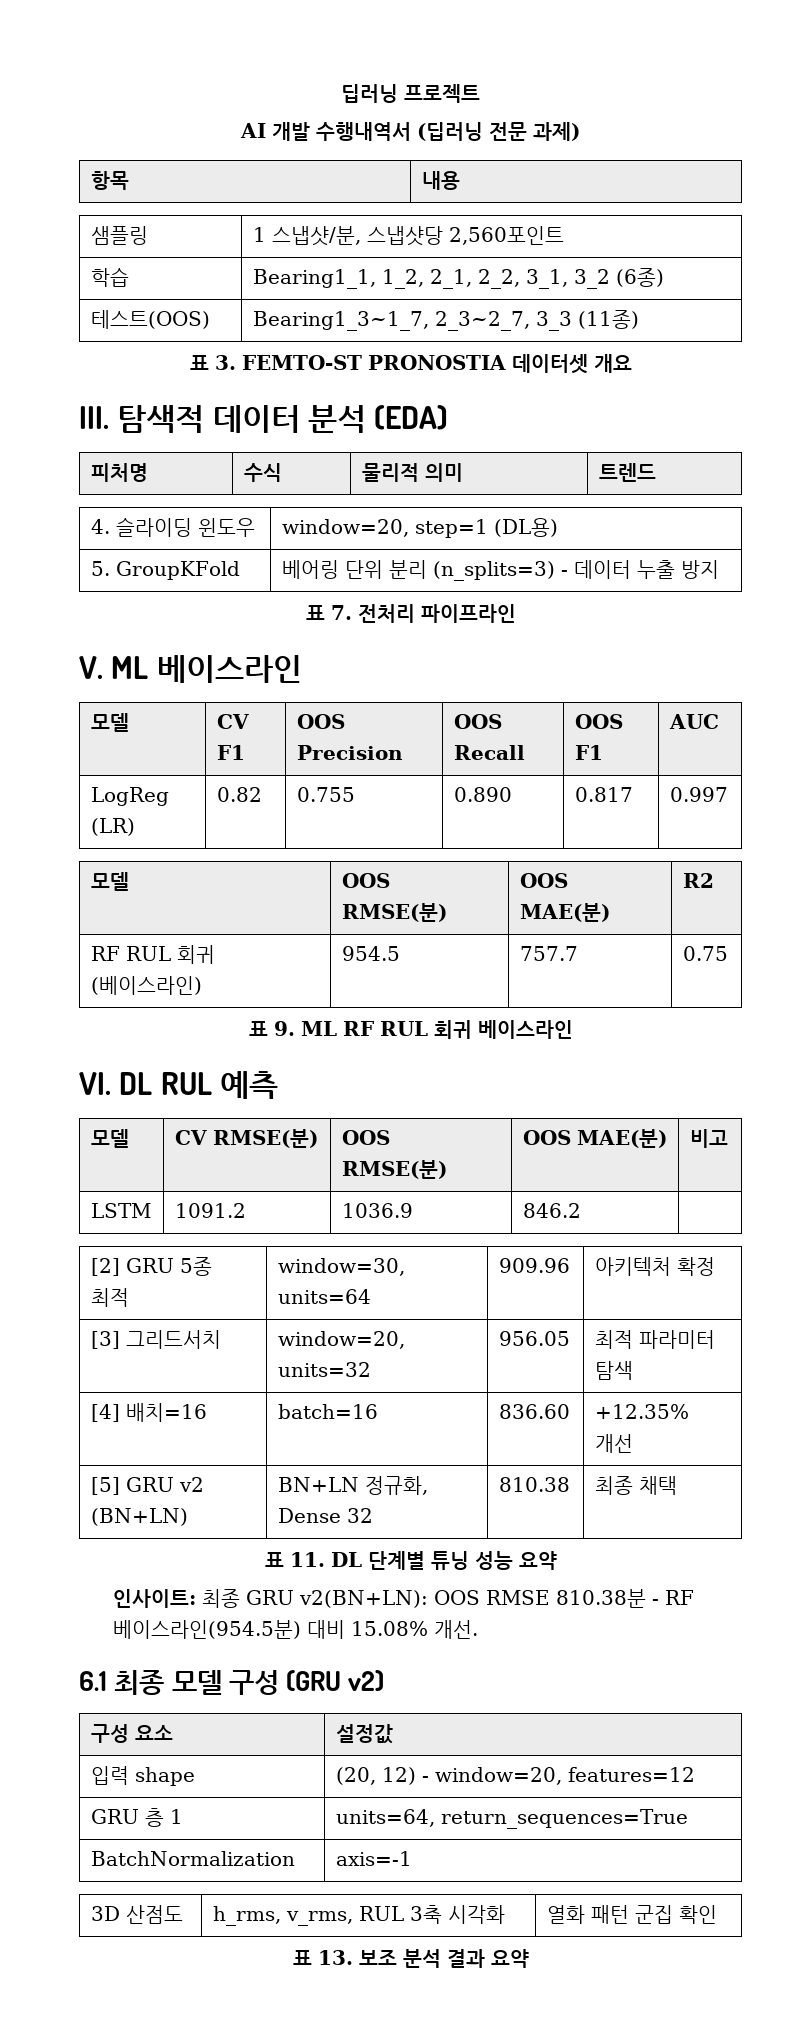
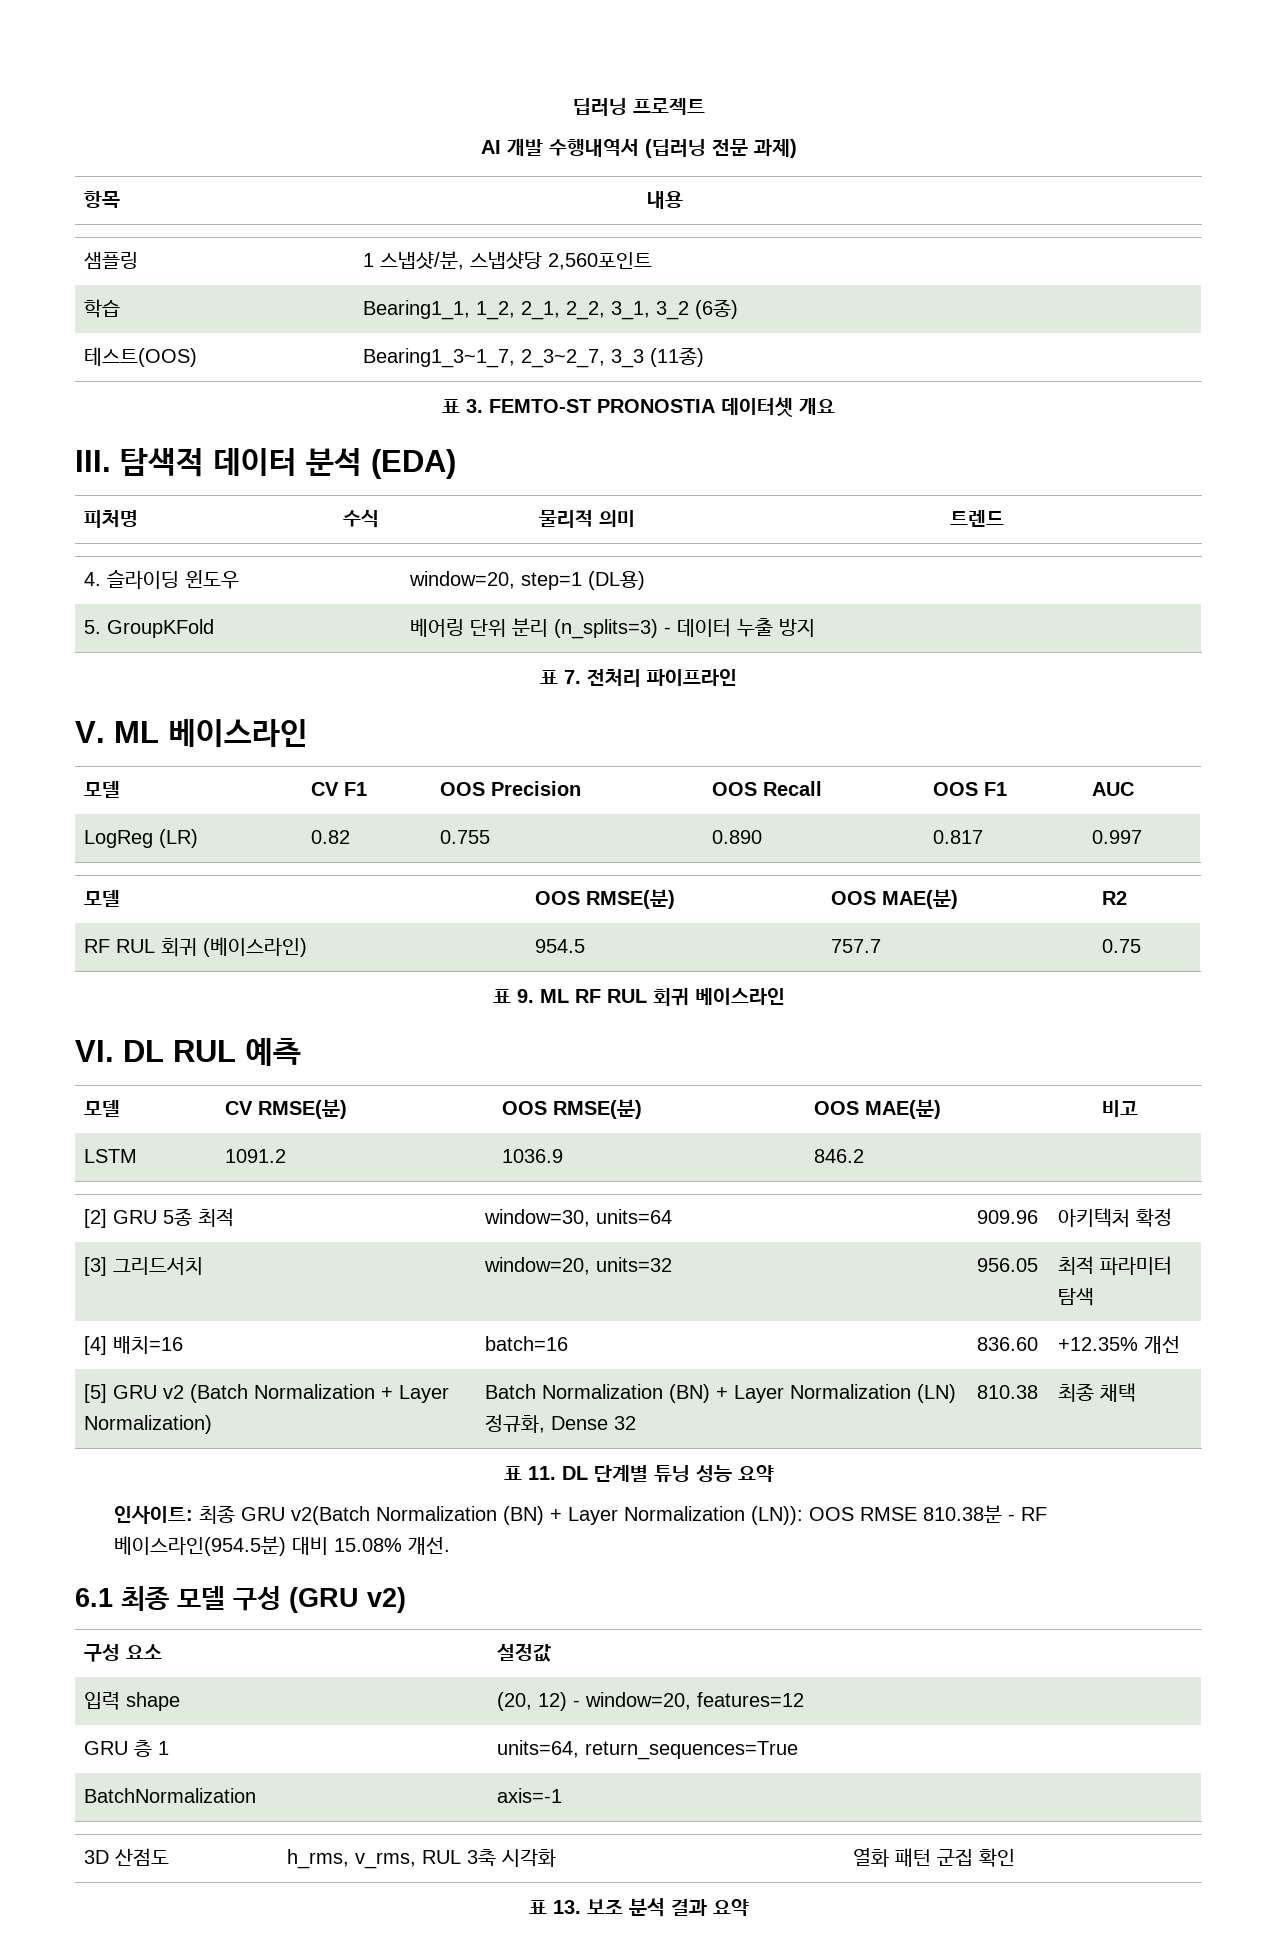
- [5] GRU v2 (BN+LN) | BN+LN 정규화, Dense 32 | 810.38 | 최종 채택
+ [5] GRU v2 (Batch Normalization + Layer Normalization) | Batch Normalization (BN) + Layer Normalization (LN) 정규화, Dense 32 | 810.38 | 최종 채택
- 인사이트: 최종 GRU v2(BN+LN): OOS RMSE 810.38분 - RF 베이스라인(954.5분) 대비 15.08% 개선.
+ 인사이트: 최종 GRU v2(Batch Normalization (BN) + Layer Normalization (LN)): OOS RMSE 810.38분 - RF 베이스라인(954.5분) 대비 15.08% 개선.

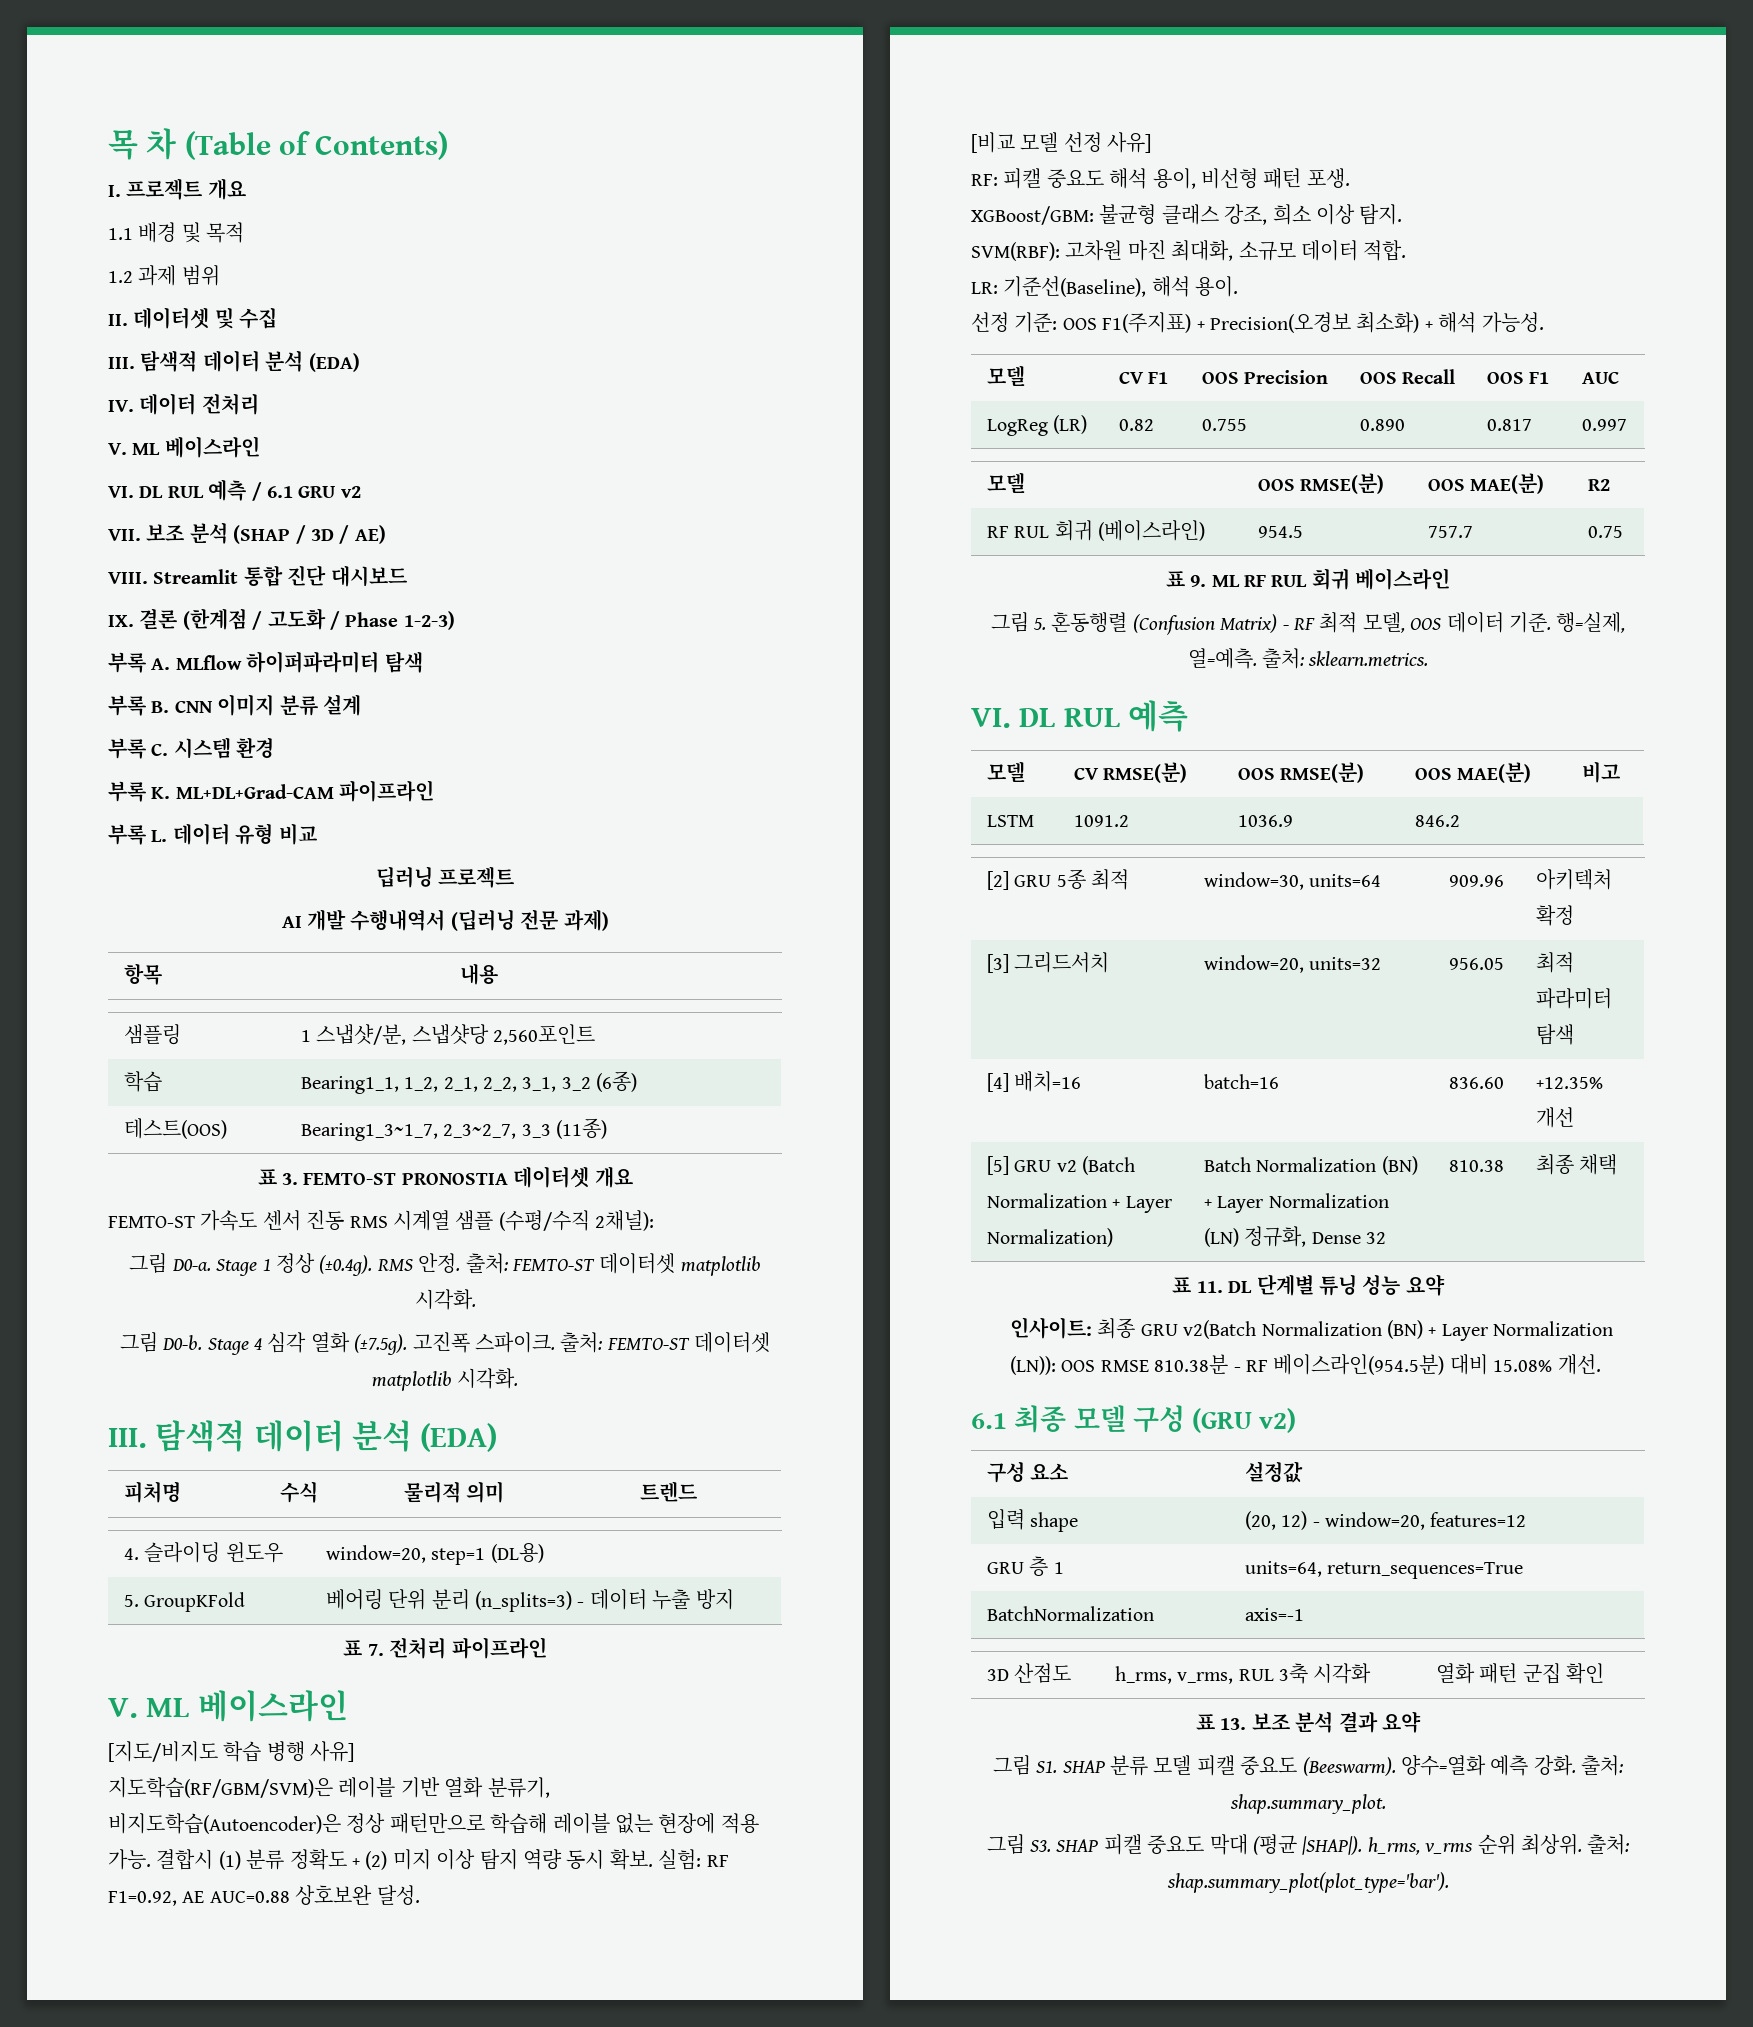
+ 목 차 (Table of Contents)
+ I. 프로젝트 개요
+ 1.1 배경 및 목적
+ 1.2 과제 범위
+ II. 데이터셋 및 수집
+ III. 탐색적 데이터 분석 (EDA)
+ IV. 데이터 전처리
+ V. ML 베이스라인
+ VI. DL RUL 예측 / 6.1 GRU v2
+ VII. 보조 분석 (SHAP / 3D / AE)
+ VIII. Streamlit 통합 진단 대시보드
+ IX. 결론 (한계점 / 고도화 / Phase 1-2-3)
+ 부록 A. MLflow 하이퍼파라미터 탐색
+ 부록 B. CNN 이미지 분류 설계
+ 부록 C. 시스템 환경
+ 부록 K. ML+DL+Grad-CAM 파이프라인
+ 부록 L. 데이터 유형 비교
+ FEMTO-ST 가속도 센서 진동 RMS 시계열 샘플 (수평/수직 2채널):
+ 그림 D0-a. Stage 1 정상 (±0.4g). RMS 안정. 출처: FEMTO-ST 데이터셋 matplotlib 시각화.
+ 그림 D0-b. Stage 4 심각 열화 (±7.5g). 고진폭 스파이크. 출처: FEMTO-ST 데이터셋 matplotlib 시각화.
+ [지도/비지도 학습 병행 사유]
+ 지도학습(RF/GBM/SVM)은 레이블 기반 열화 분류기, 비지도학습(Autoencoder)은 정상 패턴만으로 학습해 레이블 없는 현장에 적용 가능. 결합시 (1) 분류 정확도 + (2) 미지 이상 탐지 역량 동시 확보. 실험: RF F1=0.92, AE AUC=0.88 상호보완 달성.
+ [비교 모델 선정 사유]
+ RF: 피캘 중요도 해석 용이, 비선형 패턴 포생.
+ XGBoost/GBM: 불균형 클래스 강조, 희소 이상 탐지.
+ SVM(RBF): 고차원 마진 최대화, 소규모 데이터 적합.
+ LR: 기준선(Baseline), 해석 용이.
+ 선정 기준: OOS F1(주지표) + Precision(오경보 최소화) + 해석 가능성.
+ 그림 5. 혼동행렬 (Confusion Matrix) - RF 최적 모델, OOS 데이터 기준. 행=실제, 열=예측. 출처: sklearn.metrics.
+ 그림 S1. SHAP 분류 모델 피캘 중요도 (Beeswarm). 양수=열화 예측 강화. 출처: shap.summary_plot.
+ 그림 S3. SHAP 피캘 중요도 막대 (평균 |SHAP|). h_rms, v_rms 순위 최상위. 출처: shap.summary_plot(plot_type='bar').

